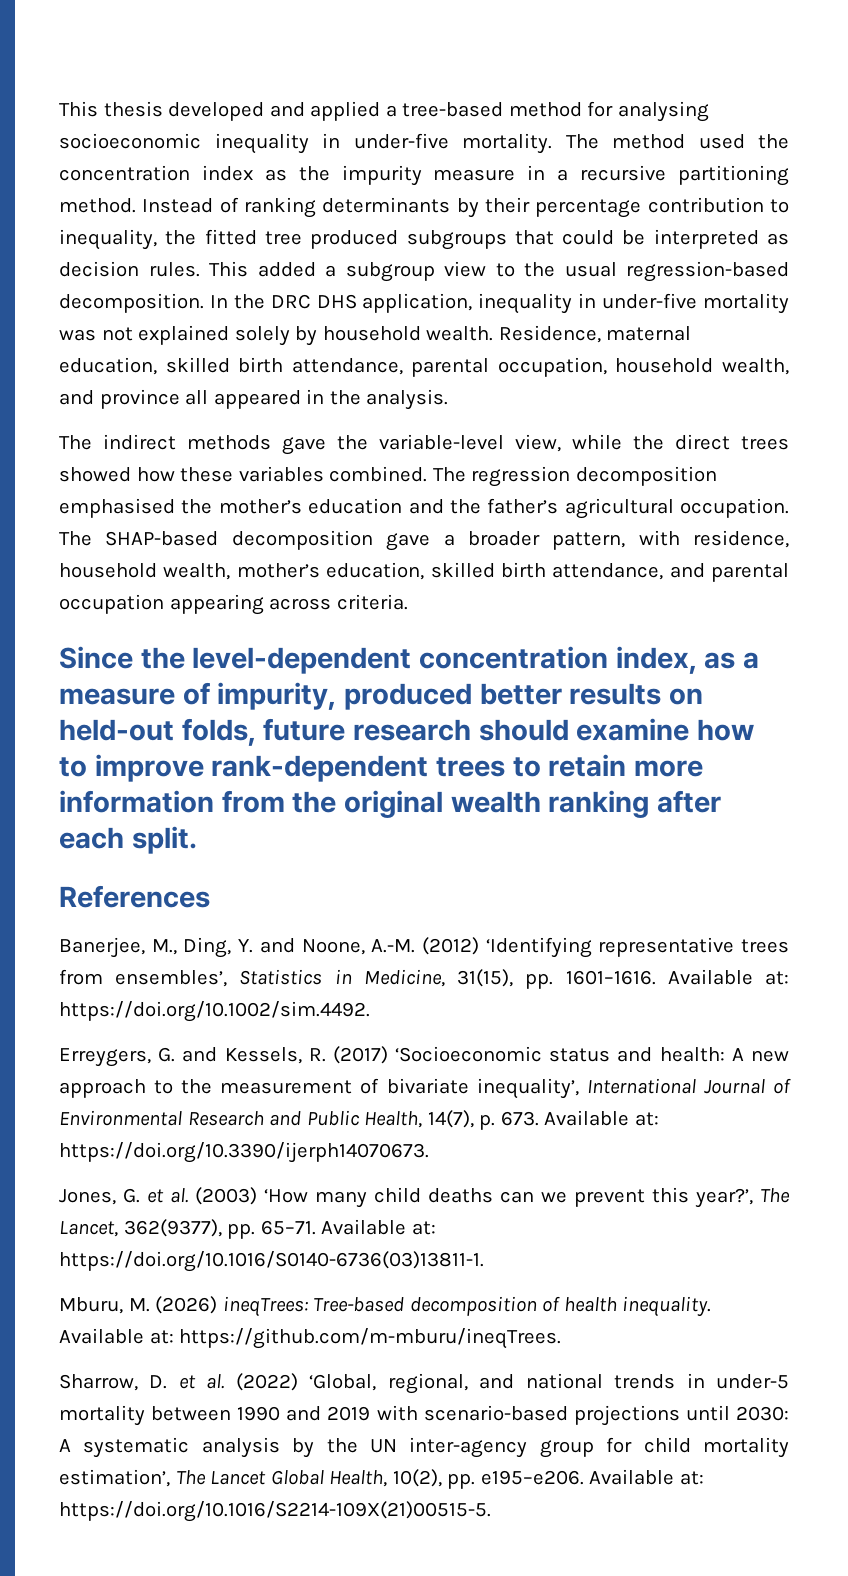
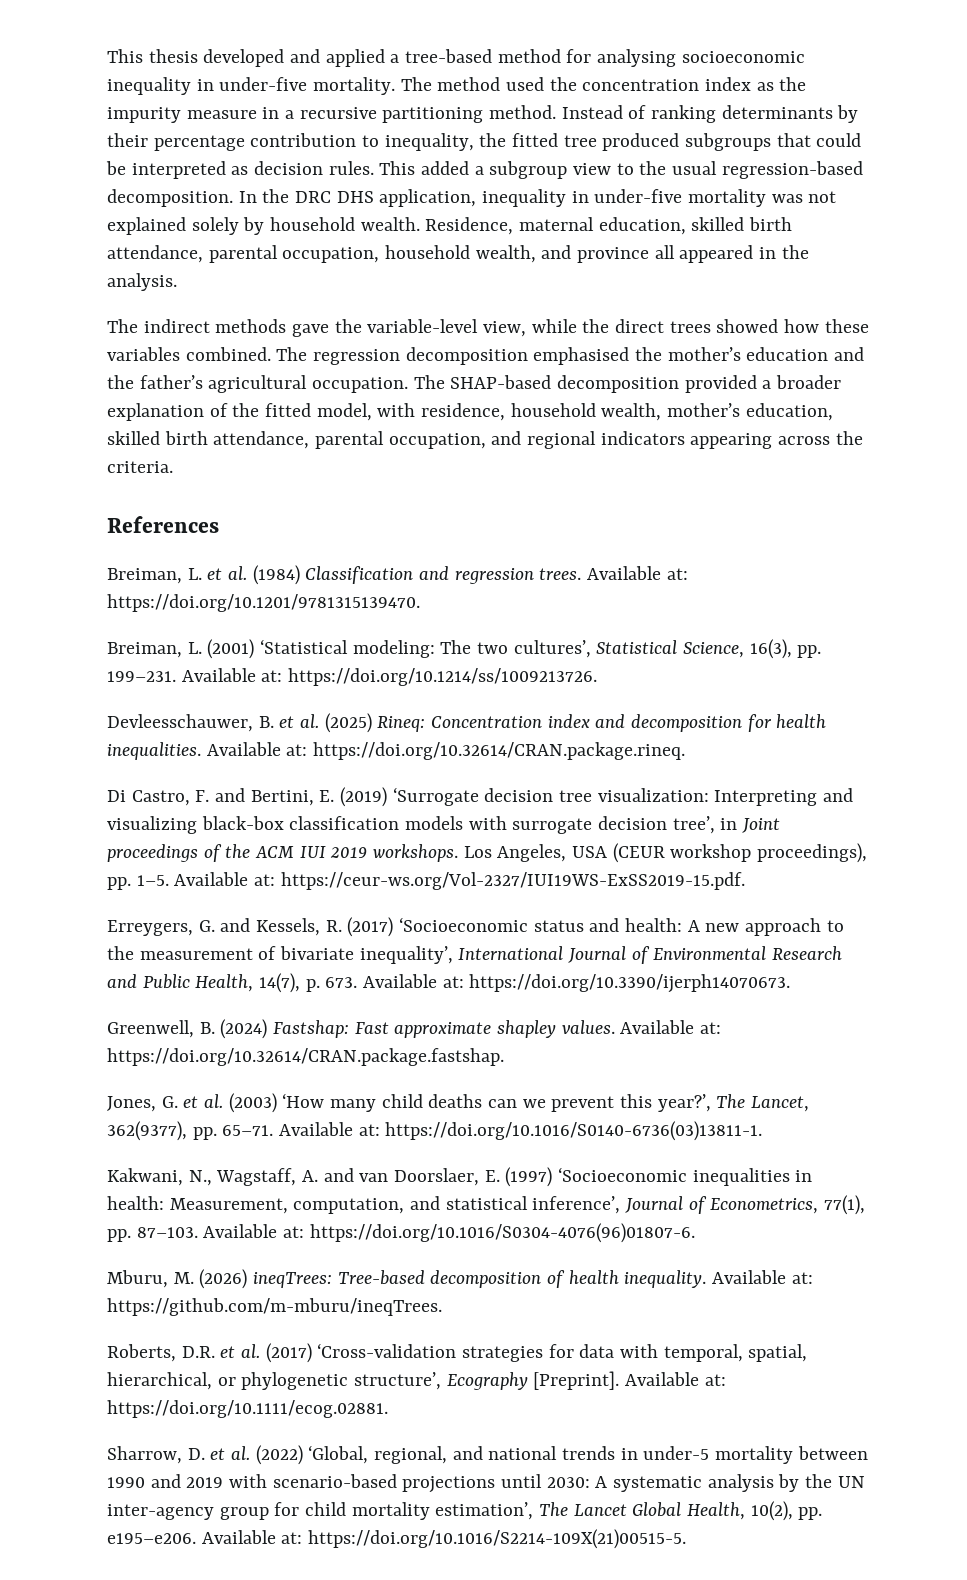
- The SHAP-based decomposition gave a broader pattern, with residence, household wealth, mother’s education, skilled birth attendance, and parental occupation appearing across criteria.
+ The SHAP-based decomposition provided a broader explanation of the fitted model, with residence, household wealth, mother’s education, skilled birth attendance, parental occupation, and regional indicators appearing across the criteria.
- Since the level-dependent concentration index, as a measure of impurity, produced better results on held-out folds, future research should examine how to improve rank-dependent trees to retain more information from the original wealth ranking after each split.
  References
- Banerjee, M., Ding, Y. and Noone, A.-M. (2012) ‘Identifying representative trees from ensembles’, Statistics in Medicine, 31(15), pp. 1601–1616. Available at: https://doi.org/10.1002/sim.4492.
+ Breiman, L. et al. (1984) Classification and regression trees. Available at: https://doi.org/10.1201/9781315139470.
+ Breiman, L. (2001) ‘Statistical modeling: The two cultures’, Statistical Science, 16(3), pp. 199–231. Available at: https://doi.org/10.1214/ss/1009213726.
+ Devleesschauwer, B. et al. (2025) Rineq: Concentration index and decomposition for health inequalities. Available at: https://doi.org/10.32614/CRAN.package.rineq.
+ Di Castro, F. and Bertini, E. (2019) ‘Surrogate decision tree visualization: Interpreting and visualizing black-box classification models with surrogate decision tree’, in Joint proceedings of the ACM IUI 2019 workshops. Los Angeles, USA (CEUR workshop proceedings), pp. 1–5. Available at: https://ceur-ws.org/Vol-2327/IUI19WS-ExSS2019-15.pdf.
+ Greenwell, B. (2024) Fastshap: Fast approximate shapley values. Available at: https://doi.org/10.32614/CRAN.package.fastshap.
+ Kakwani, N., Wagstaff, A. and van Doorslaer, E. (1997) ‘Socioeconomic inequalities in health: Measurement, computation, and statistical inference’, Journal of Econometrics, 77(1), pp. 87–103. Available at: https://doi.org/10.1016/S0304-4076(96)01807-6.
+ Roberts, D.R. et al. (2017) ‘Cross-validation strategies for data with temporal, spatial, hierarchical, or phylogenetic structure’, Ecography [Preprint]. Available at: https://doi.org/10.1111/ecog.02881.

